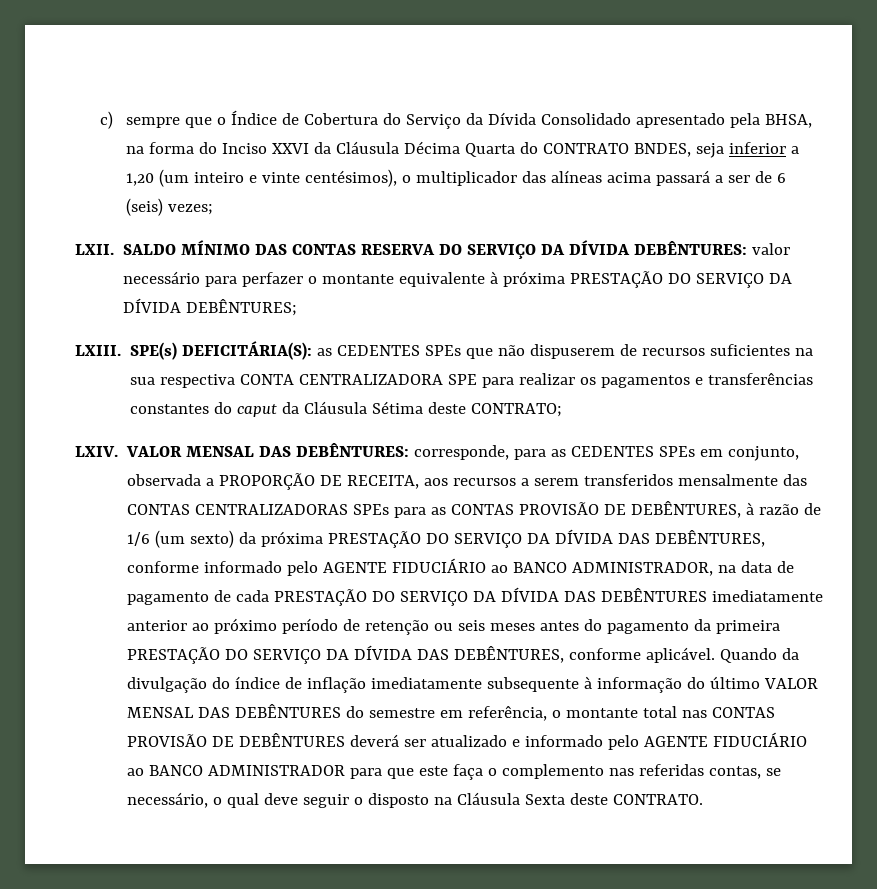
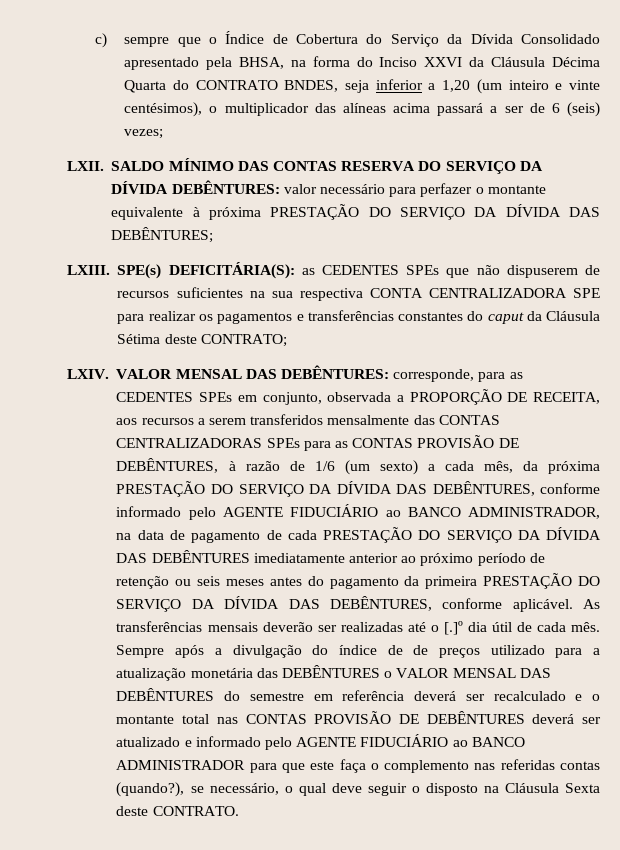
- SALDO MÍNIMO DAS CONTAS RESERVA DO SERVIÇO DA DÍVIDA DEBÊNTURES: valor necessário para perfazer o montante equivalente à próxima PRESTAÇÃO DO SERVIÇO DA DÍVIDA DEBÊNTURES;
+ SALDO MÍNIMO DAS CONTAS RESERVA DO SERVIÇO DA DÍVIDA DEBÊNTURES: valor necessário para perfazer o montante equivalente à próxima PRESTAÇÃO DO SERVIÇO DA DÍVIDA DAS DEBÊNTURES;
- corresponde, para as CEDENTES SPEs em conjunto, observada a PROPORÇÃO DE RECEITA, aos recursos a serem transferidos mensalmente das CONTAS CENTRALIZADORAS SPEs para as CONTAS PROVISÃO DE DEBÊNTURES, à razão de 1/6 (um sexto) da próxima PRESTAÇÃO DO SERVIÇO DA DÍVIDA DAS DEBÊNTURES, conforme informado pelo AGENTE FIDUCIÁRIO ao BANCO ADMINISTRADOR, na data de pagamento de cada PRESTAÇÃO DO SERVIÇO DA DÍVIDA DAS DEBÊNTURES imediatamente anterior ao próximo período de retenção ou seis meses antes do pagamento da primeira PRESTAÇÃO DO SERVIÇO DA DÍVIDA DAS DEBÊNTURES, conforme aplicável.
+ corresponde, para as CEDENTES SPEs em conjunto, observada a PROPORÇÃO DE RECEITA, aos recursos a serem transferidos mensalmente das CONTAS CENTRALIZADORAS SPEs para as CONTAS PROVISÃO DE DEBÊNTURES, à razão de 1/6 (um sexto) a cada mês, da próxima PRESTAÇÃO DO SERVIÇO DA DÍVIDA DAS DEBÊNTURES, conforme informado pelo AGENTE FIDUCIÁRIO ao BANCO ADMINISTRADOR, na data de pagamento de cada PRESTAÇÃO DO SERVIÇO DA DÍVIDA DAS DEBÊNTURES imediatamente anterior ao próximo período de retenção ou seis meses antes do pagamento da primeira PRESTAÇÃO DO SERVIÇO DA DÍVIDA DAS DEBÊNTURES, conforme aplicável.
- Quando da divulgação do índice de inflação imediatamente subsequente à informação do último VALOR MENSAL DAS DEBÊNTURES do semestre em referência, o montante total nas CONTAS PROVISÃO DE DEBÊNTURES deverá ser atualizado e informado pelo AGENTE FIDUCIÁRIO ao BANCO ADMINISTRADOR para que este faça o complemento nas referidas contas, se necessário, o qual deve seguir o disposto na Cláusula Sexta deste CONTRATO.
+ As transferências mensais deverão ser realizadas até o [.]º dia útil de cada mês. Sempre após a divulgação do índice de de preços utilizado para a atualização monetária das DEBÊNTURES o VALOR MENSAL DAS DEBÊNTURES do semestre em referência deverá ser recalculado e o montante total nas CONTAS PROVISÃO DE DEBÊNTURES deverá ser atualizado e informado pelo AGENTE FIDUCIÁRIO ao BANCO ADMINISTRADOR para que este faça o complemento nas referidas contas (quando?), se necessário, o qual deve seguir o disposto na Cláusula Sexta deste CONTRATO.

